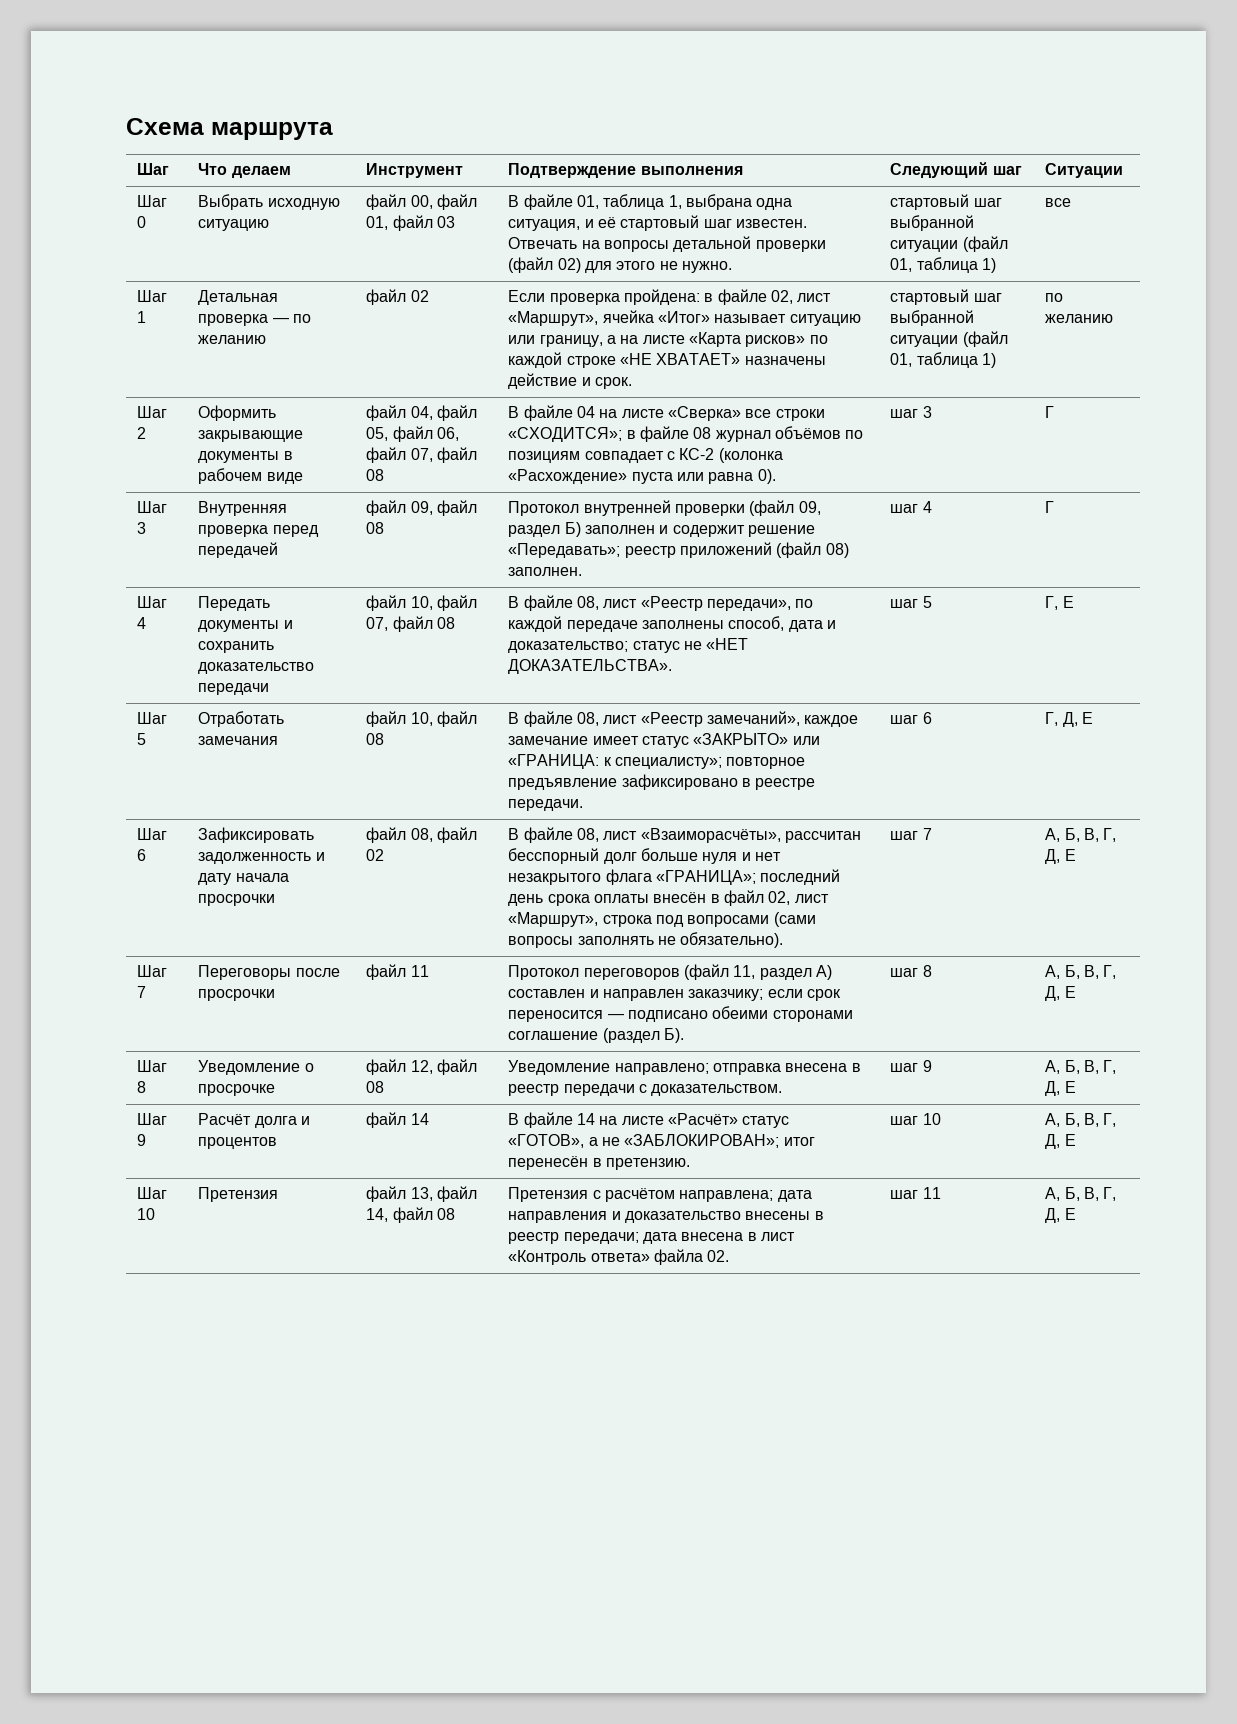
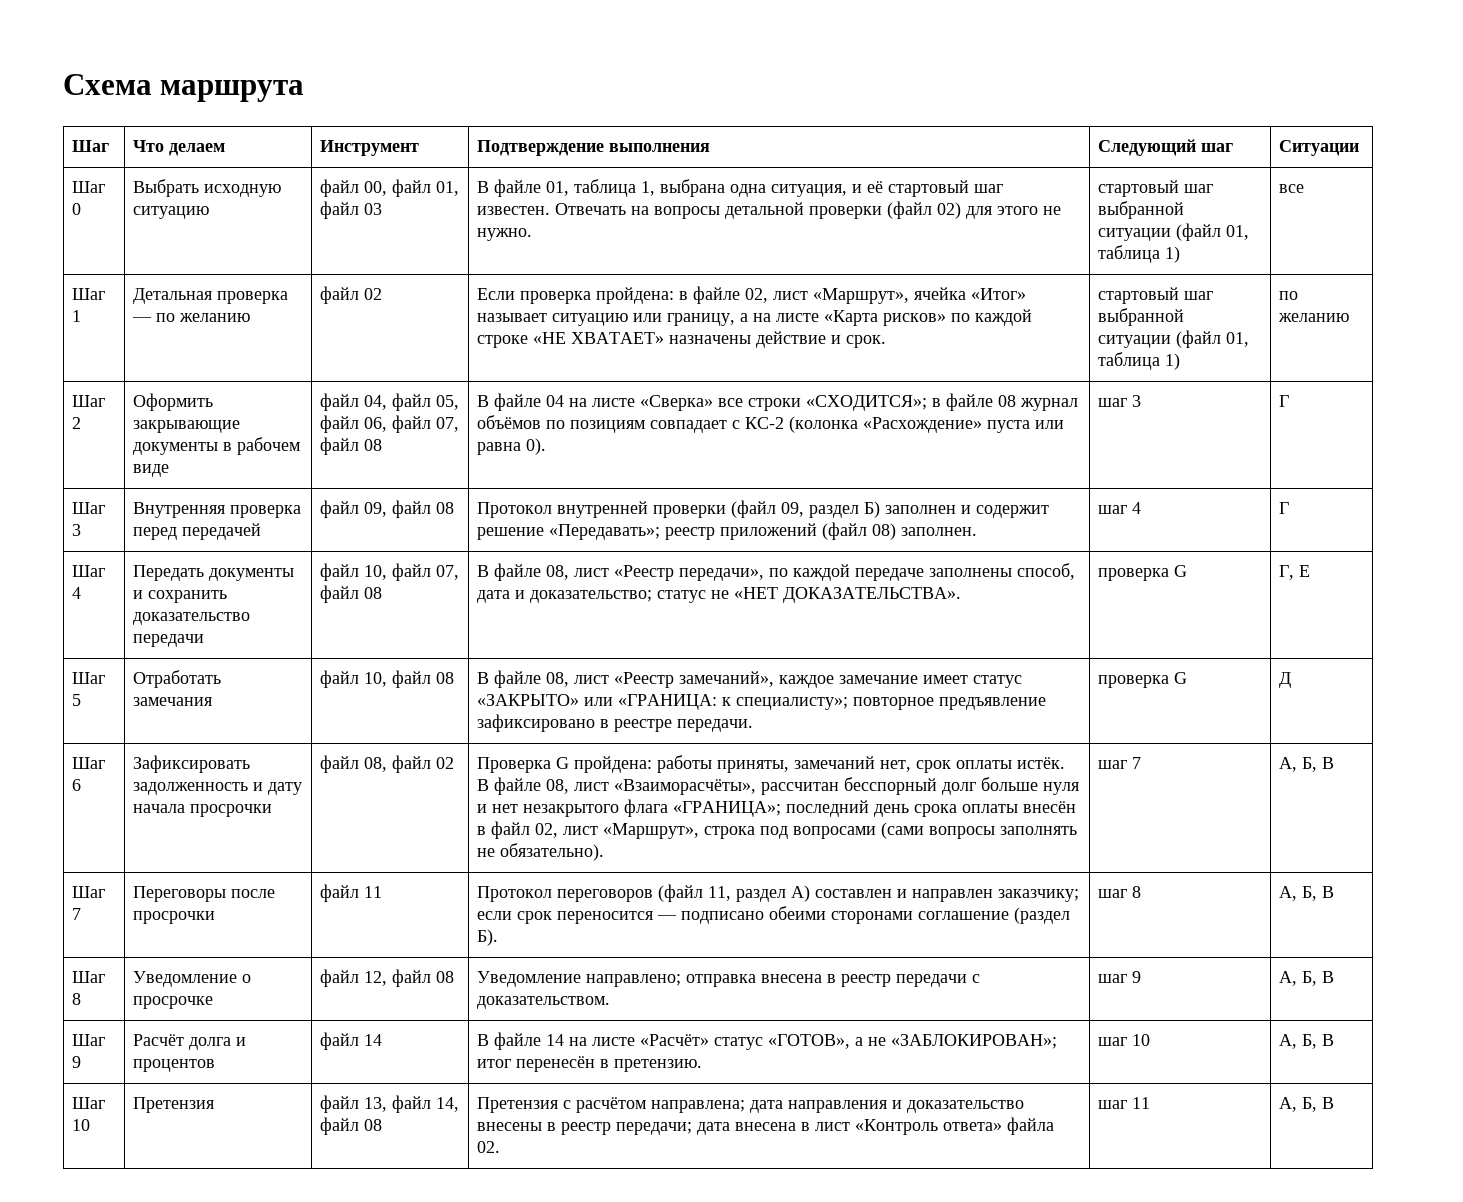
- Шаг 4 | Передать документы и сохранить доказательство передачи | файл 10, файл 07, файл 08 | В файле 08, лист «Реестр передачи», по каждой передаче заполнены способ, дата и доказательство; статус не «НЕТ ДОКАЗАТЕЛЬСТВА». | шаг 5 | Г, Е
+ Шаг 4 | Передать документы и сохранить доказательство передачи | файл 10, файл 07, файл 08 | В файле 08, лист «Реестр передачи», по каждой передаче заполнены способ, дата и доказательство; статус не «НЕТ ДОКАЗАТЕЛЬСТВА». | проверка G | Г, Е
- Шаг 5 | Отработать замечания | файл 10, файл 08 | В файле 08, лист «Реестр замечаний», каждое замечание имеет статус «ЗАКРЫТО» или «ГРАНИЦА: к специалисту»; повторное предъявление зафиксировано в реестре передачи. | шаг 6 | Г, Д, Е
+ Шаг 5 | Отработать замечания | файл 10, файл 08 | В файле 08, лист «Реестр замечаний», каждое замечание имеет статус «ЗАКРЫТО» или «ГРАНИЦА: к специалисту»; повторное предъявление зафиксировано в реестре передачи. | проверка G | Д
+ Проверка G пройдена: работы приняты, замечаний нет, срок оплаты истёк.
- шаг 7 | А, Б, В, Г, Д, Е
+ шаг 7 | А, Б, В
- Шаг 7 | Переговоры после просрочки | файл 11 | Протокол переговоров (файл 11, раздел А) составлен и направлен заказчику; если срок переносится — подписано обеими сторонами соглашение (раздел Б). | шаг 8 | А, Б, В, Г, Д, Е
+ Шаг 7 | Переговоры после просрочки | файл 11 | Протокол переговоров (файл 11, раздел А) составлен и направлен заказчику; если срок переносится — подписано обеими сторонами соглашение (раздел Б). | шаг 8 | А, Б, В
- Шаг 8 | Уведомление о просрочке | файл 12, файл 08 | Уведомление направлено; отправка внесена в реестр передачи с доказательством. | шаг 9 | А, Б, В, Г, Д, Е
+ Шаг 8 | Уведомление о просрочке | файл 12, файл 08 | Уведомление направлено; отправка внесена в реестр передачи с доказательством. | шаг 9 | А, Б, В
- Шаг 9 | Расчёт долга и процентов | файл 14 | В файле 14 на листе «Расчёт» статус «ГОТОВ», а не «ЗАБЛОКИРОВАН»; итог перенесён в претензию. | шаг 10 | А, Б, В, Г, Д, Е
+ Шаг 9 | Расчёт долга и процентов | файл 14 | В файле 14 на листе «Расчёт» статус «ГОТОВ», а не «ЗАБЛОКИРОВАН»; итог перенесён в претензию. | шаг 10 | А, Б, В
- Шаг 10 | Претензия | файл 13, файл 14, файл 08 | Претензия с расчётом направлена; дата направления и доказательство внесены в реестр передачи; дата внесена в лист «Контроль ответа» файла 02. | шаг 11 | А, Б, В, Г, Д, Е
+ Шаг 10 | Претензия | файл 13, файл 14, файл 08 | Претензия с расчётом направлена; дата направления и доказательство внесены в реестр передачи; дата внесена в лист «Контроль ответа» файла 02. | шаг 11 | А, Б, В

